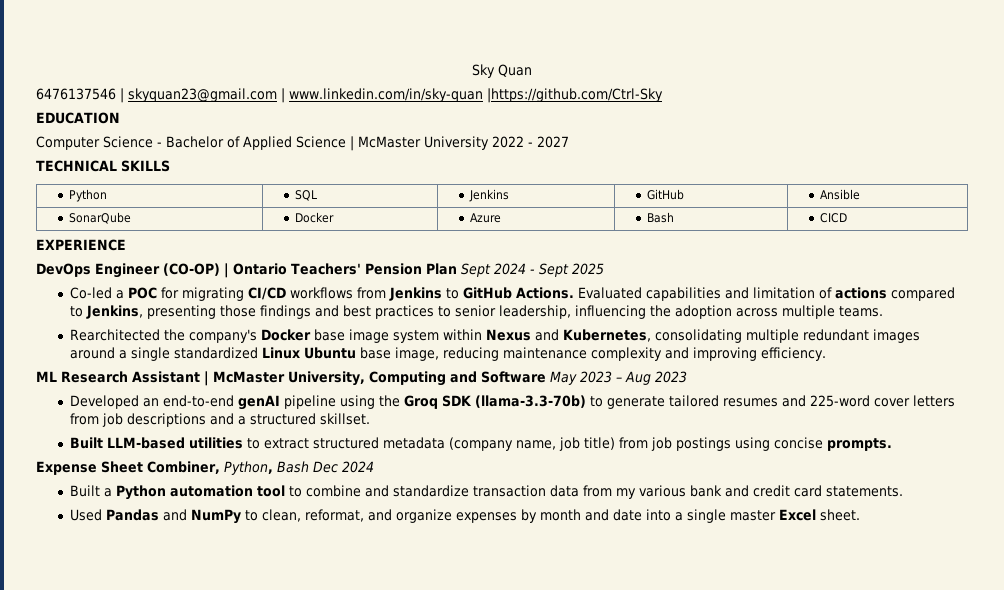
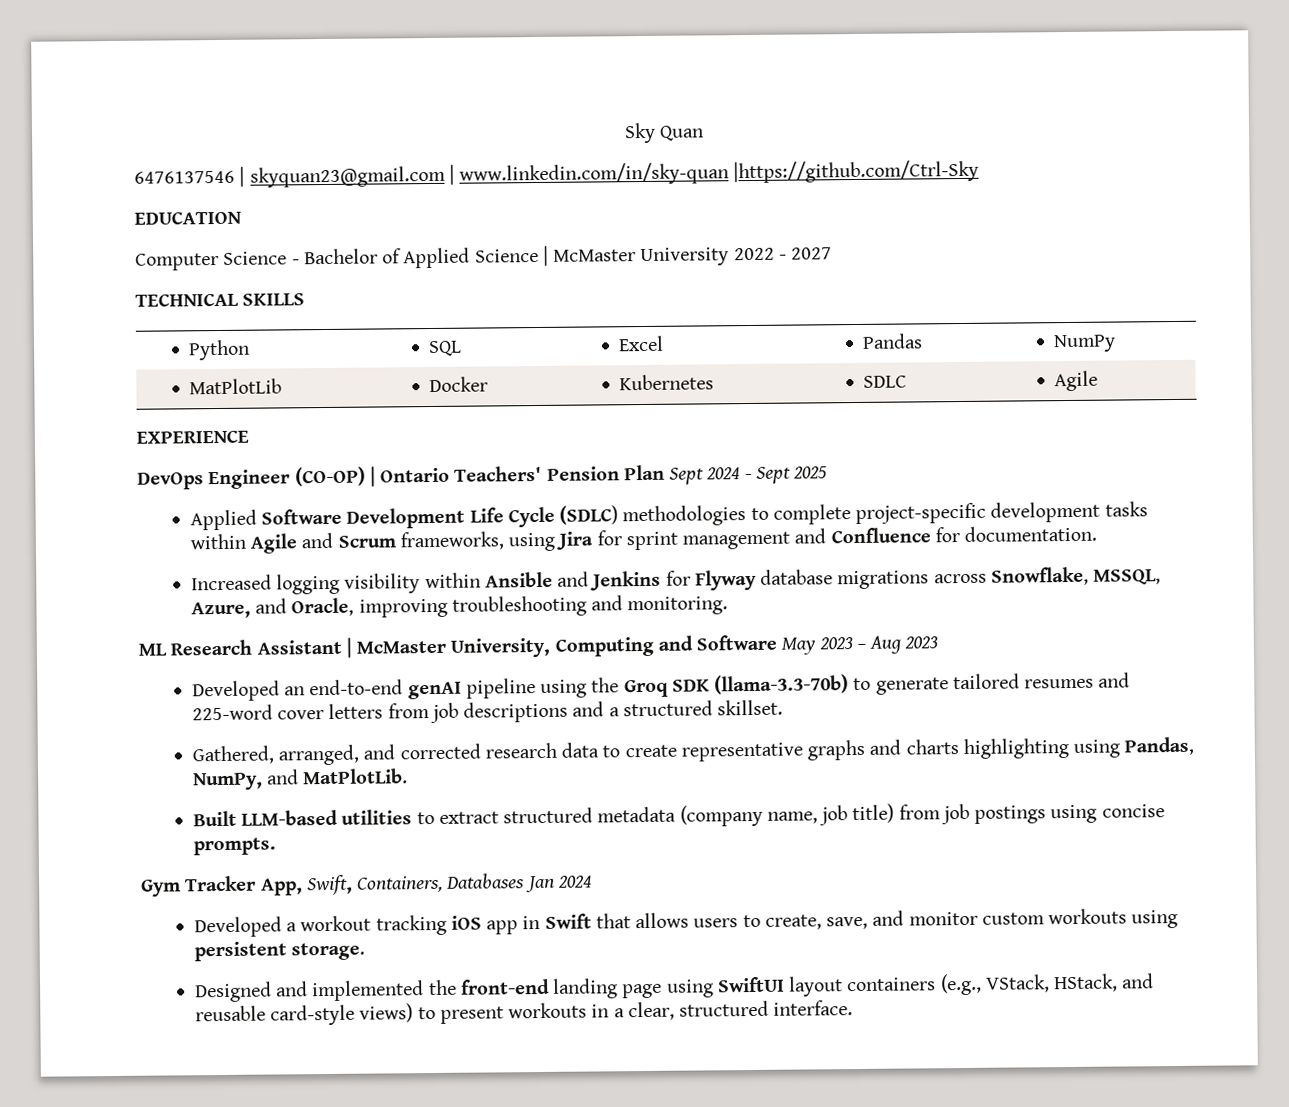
- Python | SQL | Jenkins | GitHub | Ansible
- SonarQube | Docker | Azure | Bash | CICD
+ Python | SQL | Excel | Pandas | NumPy
+ MatPlotLib | Docker | Kubernetes | SDLC | Agile
- Co-led a POC for migrating CI/CD workflows from Jenkins to GitHub Actions. Evaluated capabilities and limitation of actions compared to Jenkins, presenting those findings and best practices to senior leadership, influencing the adoption across multiple teams.
- Rearchitected the company's Docker base image system within Nexus and Kubernetes, consolidating multiple redundant images around a single standardized Linux Ubuntu base image, reducing maintenance complexity and improving efficiency.
+ Applied Software Development Life Cycle (SDLC) methodologies to complete project-specific development tasks within Agile and Scrum frameworks, using Jira for sprint management and Confluence for documentation.
+ Increased logging visibility within Ansible and Jenkins for Flyway database migrations across Snowflake, MSSQL, Azure, and Oracle, improving troubleshooting and monitoring.
+ Gathered, arranged, and corrected research data to create representative graphs and charts highlighting using Pandas, NumPy, and MatPlotLib.
- Expense Sheet Combiner, Python, Bash Dec 2024
- Built a Python automation tool to combine and standardize transaction data from my various bank and credit card statements.
- Used Pandas and NumPy to clean, reformat, and organize expenses by month and date into a single master Excel sheet.
+ Gym Tracker App, Swift, Containers, Databases Jan 2024
+ Developed a workout tracking iOS app in Swift that allows users to create, save, and monitor custom workouts using persistent storage.
+ Designed and implemented the front-end landing page using SwiftUI layout containers (e.g., VStack, HStack, and reusable card-style views) to present workouts in a clear, structured interface.

